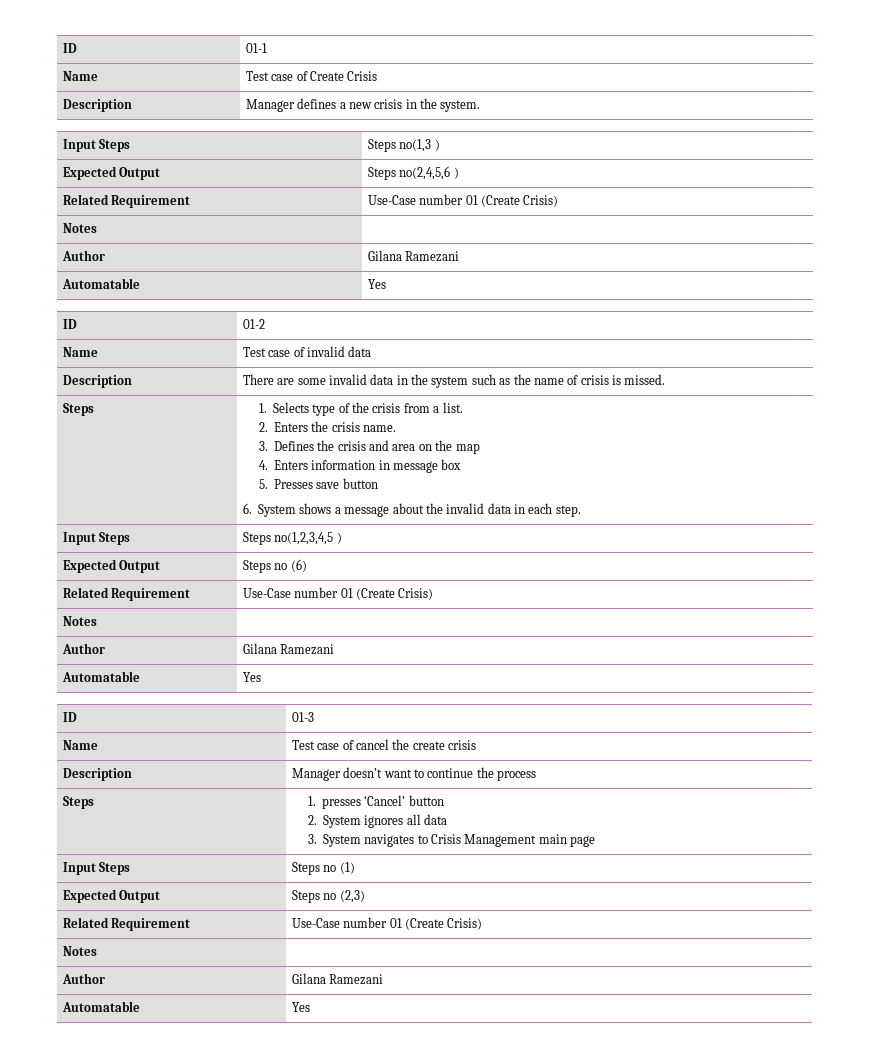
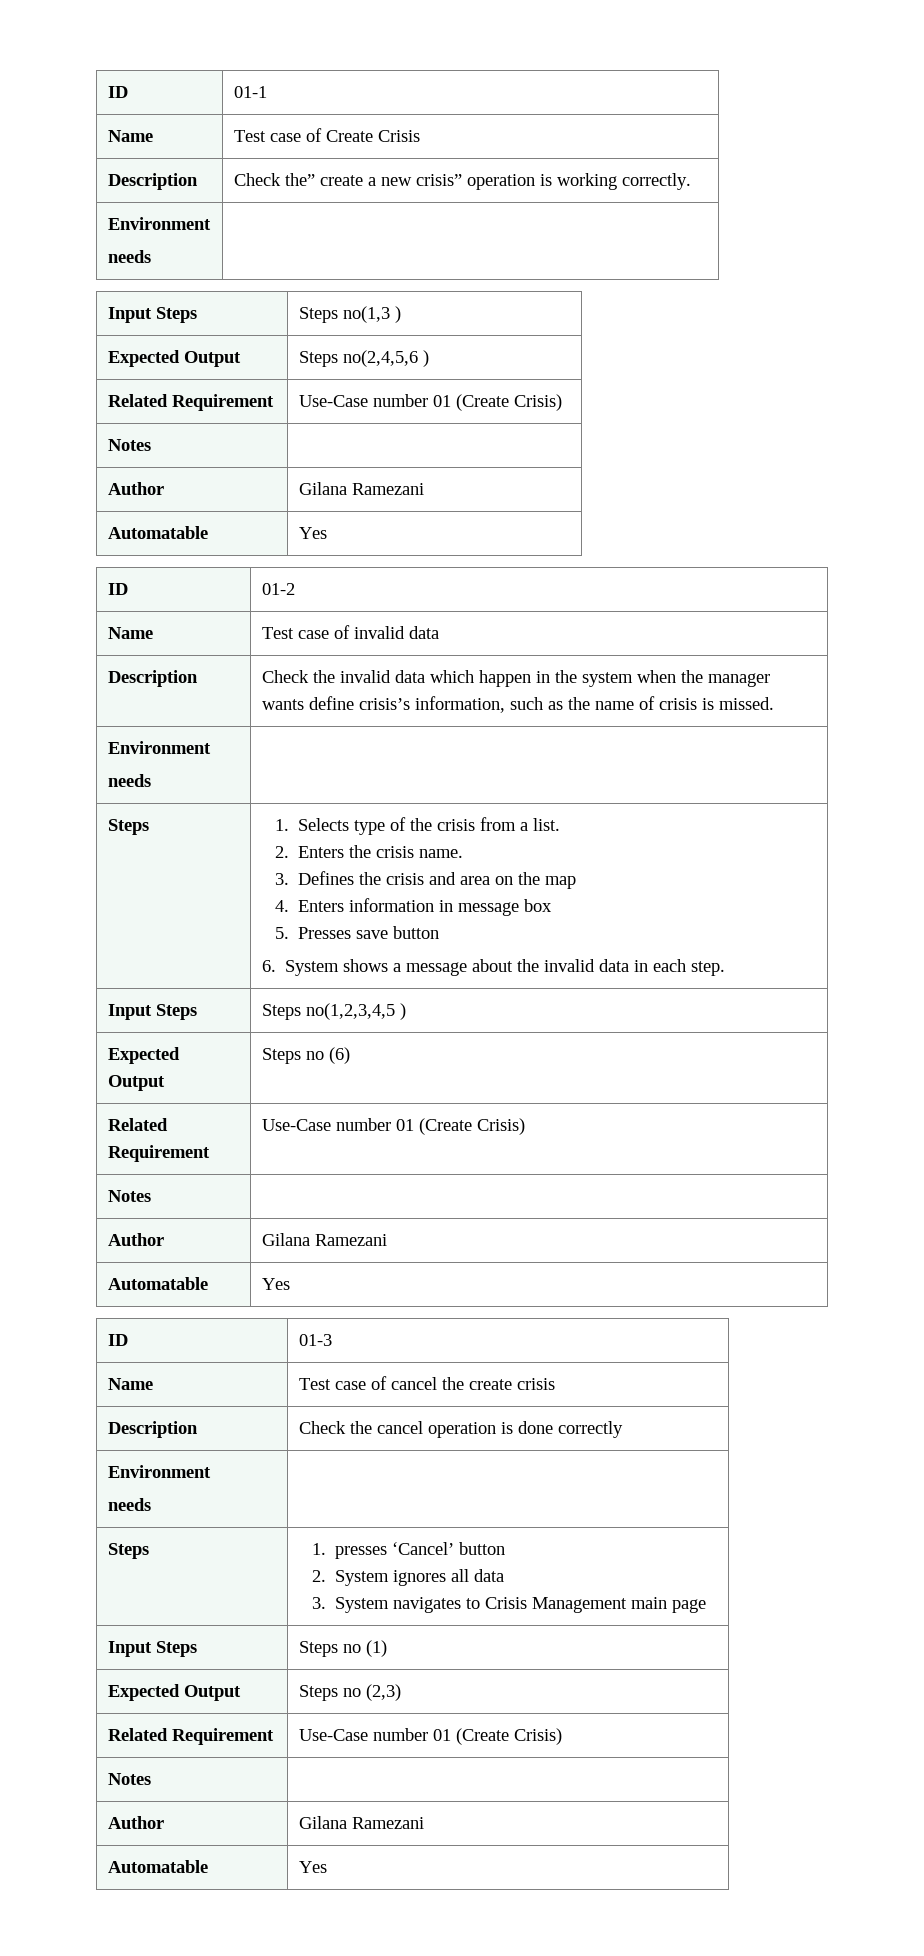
- Description | Manager defines a new crisis in the system.
+ Description | Check the” create a new crisis” operation is working correctly.
+ Environment
+ needs |
- Description | There are some invalid data in the system such as the name of crisis is missed.
+ Description | Check the invalid data which happen in the system when the manager wants define crisis’s information, such as the name of crisis is missed.
+ Environment
+ needs |
- Description | Manager doesn’t want to continue the process
+ Description | Check the cancel operation is done correctly
+ Environment
+ needs |

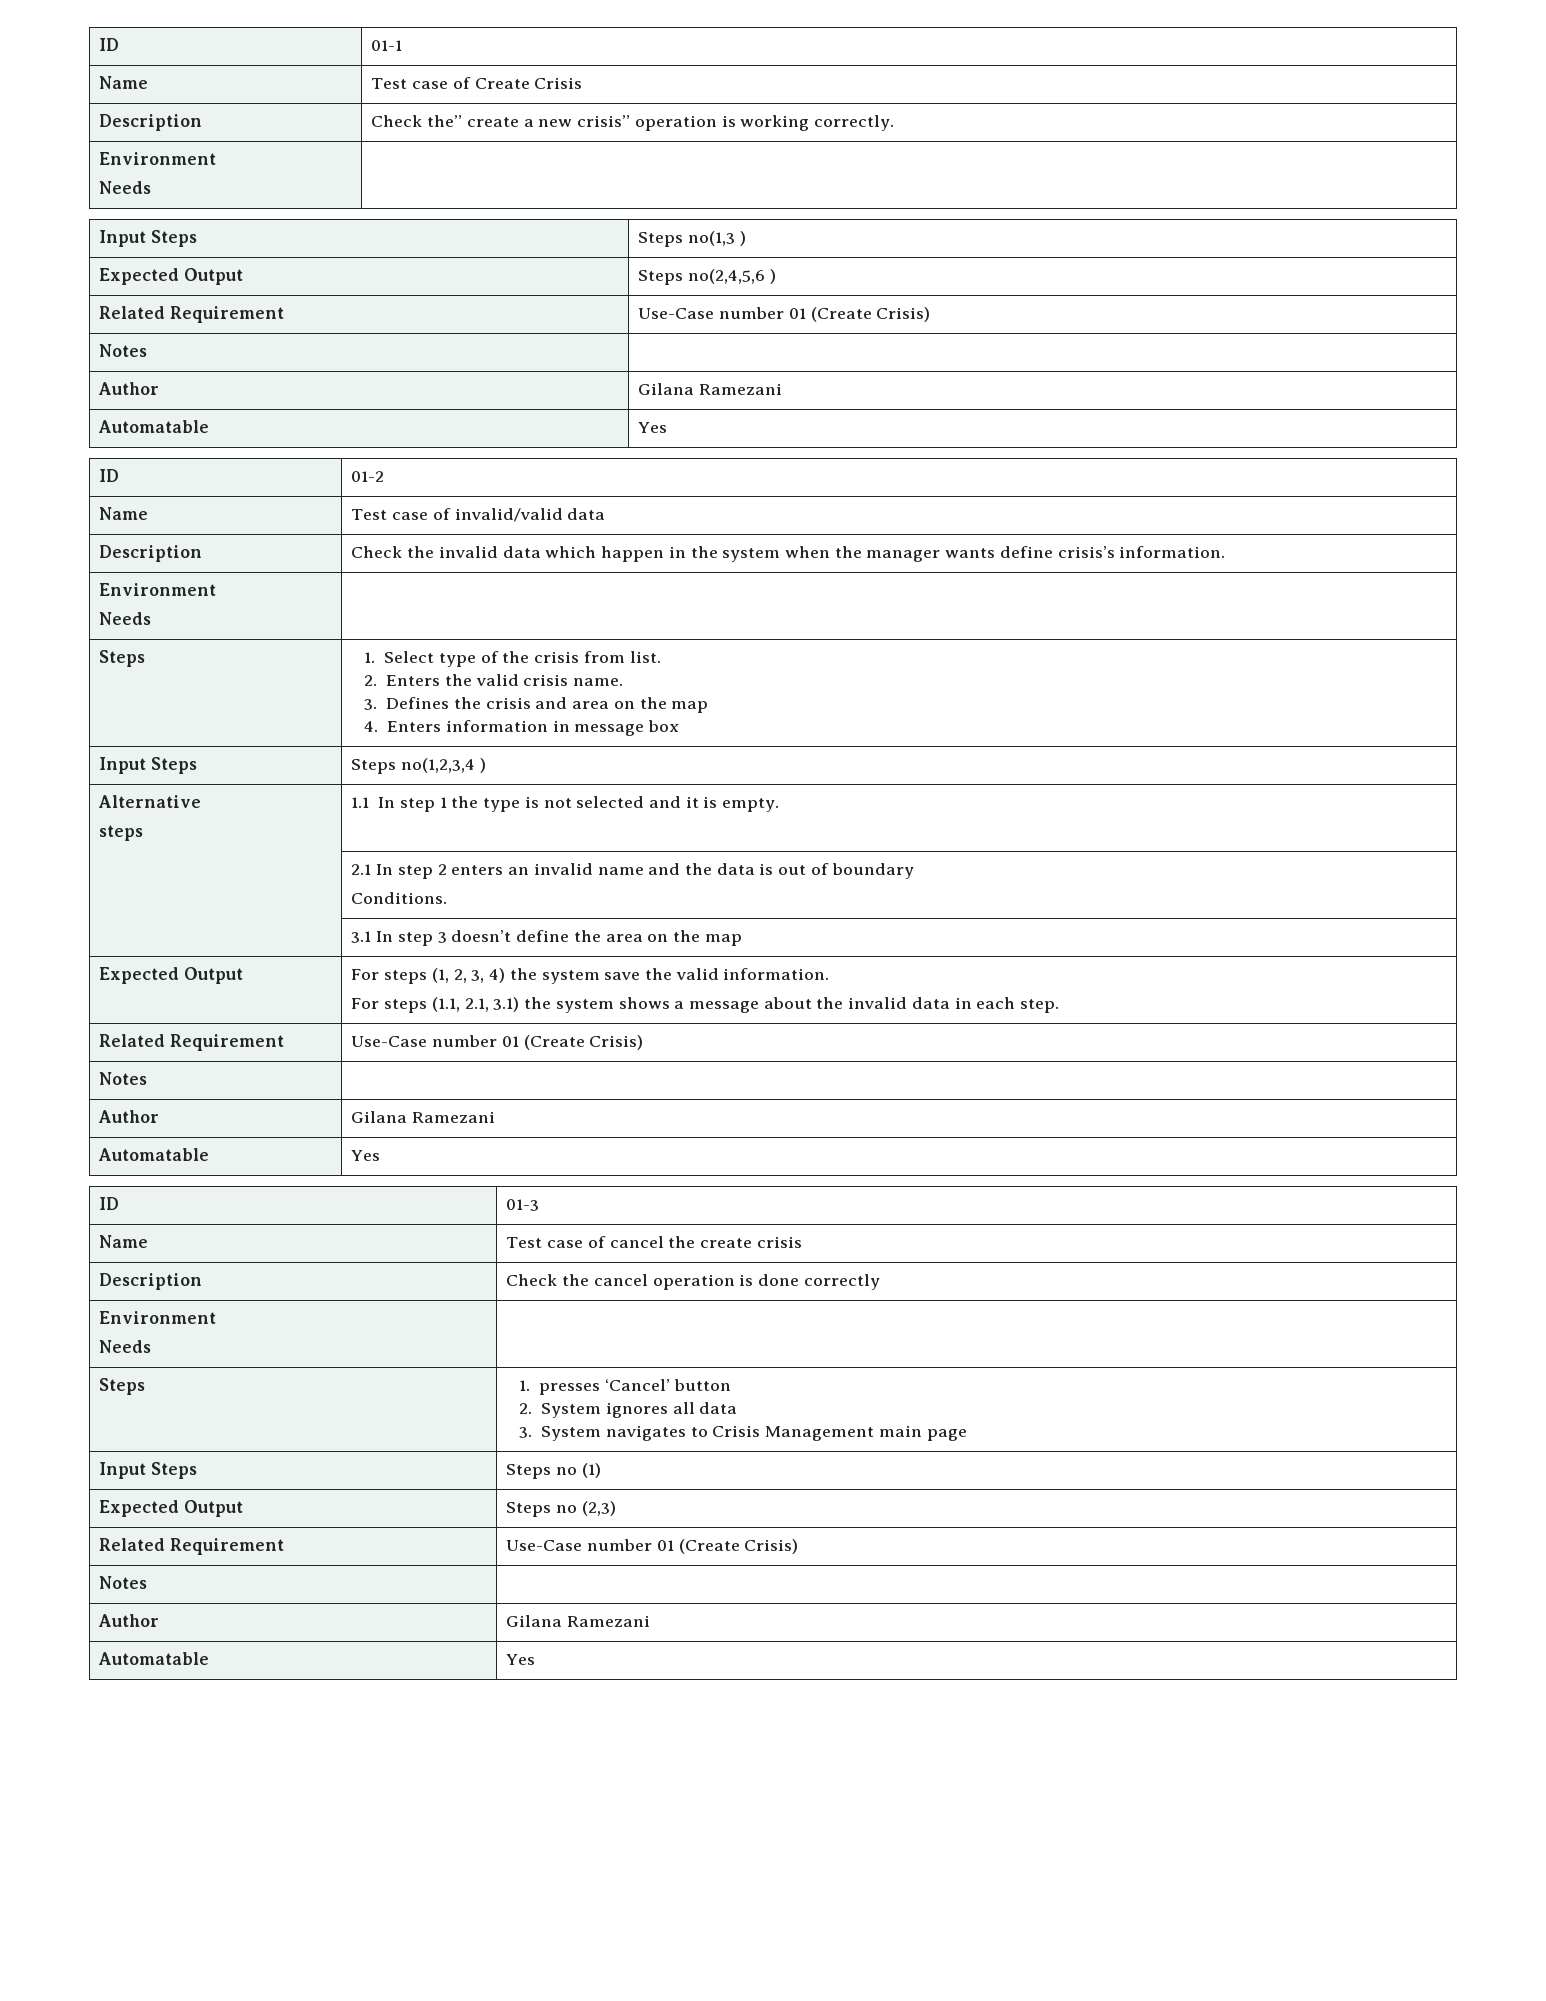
  Description | Check the” create a new crisis” operation is working correctly.
  Environment
- needs |
+ Needs |
- Name | Test case of invalid data
+ Name | Test case of invalid/valid data
- Description | Check the invalid data which happen in the system when the manager wants define crisis’s information, such as the name of crisis is missed.
+ Description | Check the invalid data which happen in the system when the manager wants define crisis’s information.
  Environment
- needs |
- Steps | 1. Selects type of the crisis from a list.
- 2. Enters the crisis name.
+ Needs |
+ Steps | 1. Select type of the crisis from list.
+ 2. Enters the valid crisis name.
- 5. Presses save button
- 6. System shows a message about the invalid data in each step.
+ Input Steps | Steps no(1,2,3,4 )
+ Alternative
+ steps | 1.1 In step 1 the type is not selected and it is empty.
+ | 2.1 In step 2 enters an invalid name and the data is out of boundary
+ Conditions.
+ | 3.1 In step 3 doesn’t define the area on the map
+ Expected Output | For steps (1, 2, 3, 4) the system save the valid information.
+ For steps (1.1, 2.1, 3.1) the system shows a message about the invalid data in each step.
- Input Steps | Steps no(1,2,3,4,5 )
- Expected Output | Steps no (6)
  Description | Check the cancel operation is done correctly
  Environment
- needs |
+ Needs |

